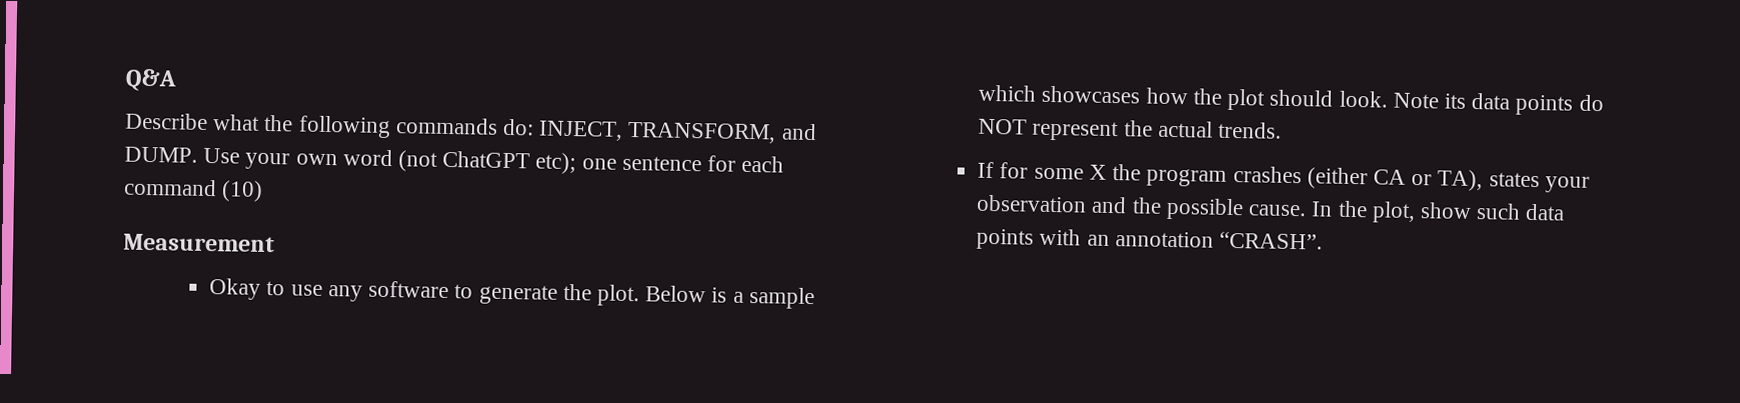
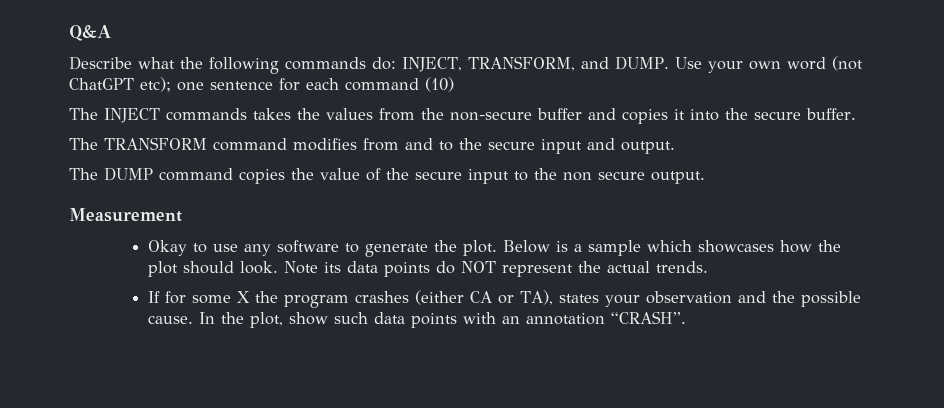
+ The INJECT commands takes the values from the non-secure buffer and copies it into the secure buffer.
+ The TRANSFORM command modifies from and to the secure input and output.
+ The DUMP command copies the value of the secure input to the non secure output.

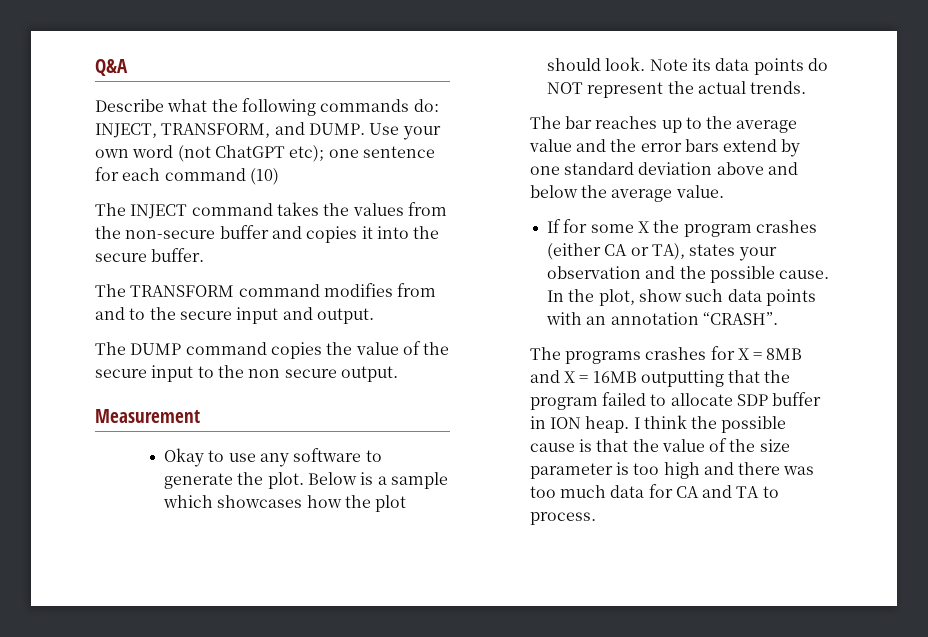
- The INJECT commands takes the values from the non-secure buffer and copies it into the secure buffer.
+ The INJECT command takes the values from the non-secure buffer and copies it into the secure buffer.
+ The bar reaches up to the average value and the error bars extend by one standard deviation above and below the average value.
+ The programs crashes for X = 8MB and X = 16MB outputting that the program failed to allocate SDP buffer in ION heap. I think the possible cause is that the value of the size parameter is too high and there was too much data for CA and TA to process.

